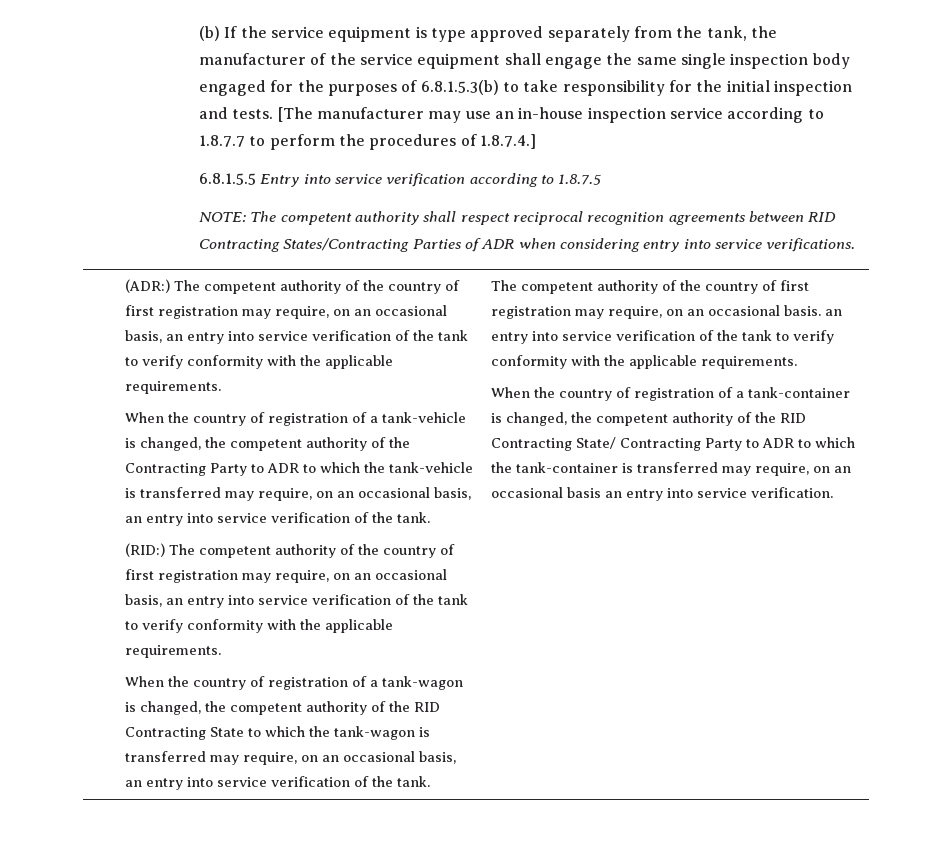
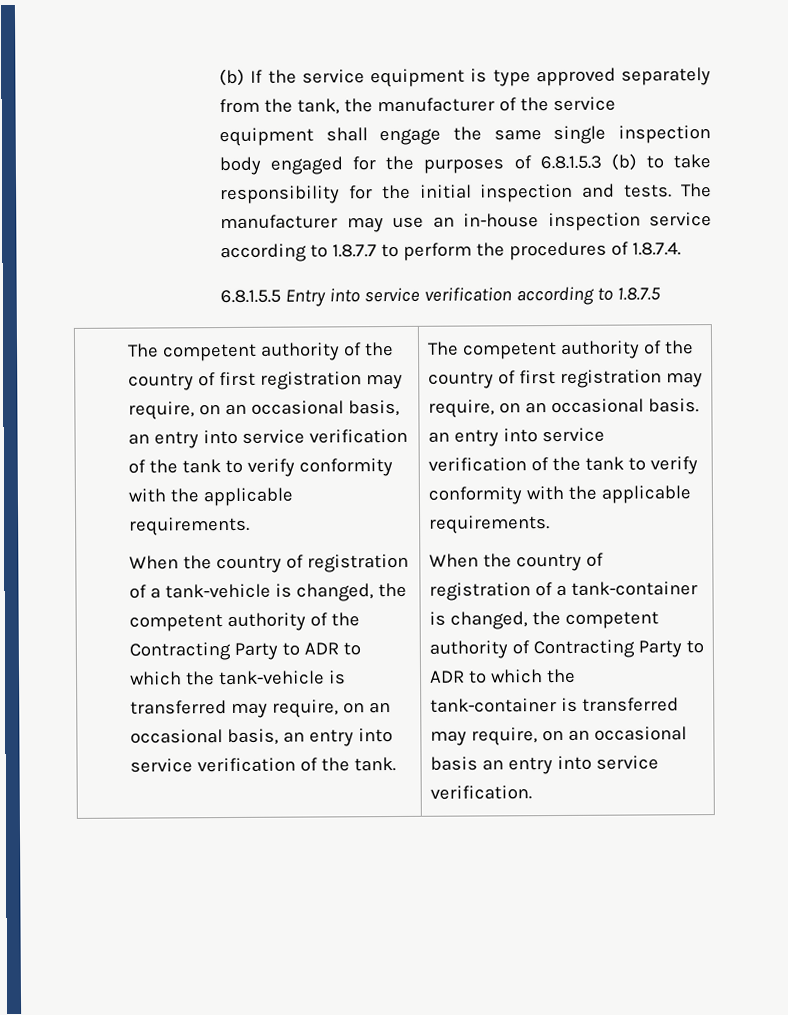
- (b) If the service equipment is type approved separately from the tank, the manufacturer of the service equipment shall engage the same single inspection body engaged for the purposes of 6.8.1.5.3(b) to take responsibility for the initial inspection and tests.
+ (b) If the service equipment is type approved separately from the tank, the manufacturer of the service equipment shall engage the same single inspection body engaged for the purposes of 6.8.1.5.3 (b) to take responsibility for the initial inspection and tests.
- [The manufacturer may use an in-house inspection service according to 1.8.7.7 to perform the procedures of 1.8.7.4.]
+ The manufacturer may use an in-house inspection service according to 1.8.7.7 to perform the procedures of 1.8.7.4.
- NOTE: The competent authority shall respect reciprocal recognition agreements between RID Contracting States/Contracting Parties of ADR when considering entry into service verifications.
- (ADR:) The competent authority of the country of first registration may require, on an occasional basis, an entry into service verification of the tank to verify conformity with the applicable requirements.
+ The competent authority of the country of first registration may require, on an occasional basis, an entry into service verification of the tank to verify conformity with the applicable requirements.
- (RID:) The competent authority of the country of first registration may require, on an occasional basis, an entry into service verification of the tank to verify conformity with the applicable requirements.
- When the country of registration of a tank-wagon is changed, the competent authority of the RID Contracting State to which the tank-wagon is transferred may require, on an occasional basis, an entry into service verification of the tank.
- When the country of registration of a tank-container is changed, the competent authority of the RID Contracting State/ Contracting Party to ADR to which the tank-container is transferred may require, on an occasional basis an entry into service verification.
+ When the country of registration of a tank-container is changed, the competent authority of Contracting Party to ADR to which the tank-container is transferred may require, on an occasional basis an entry into service verification.

